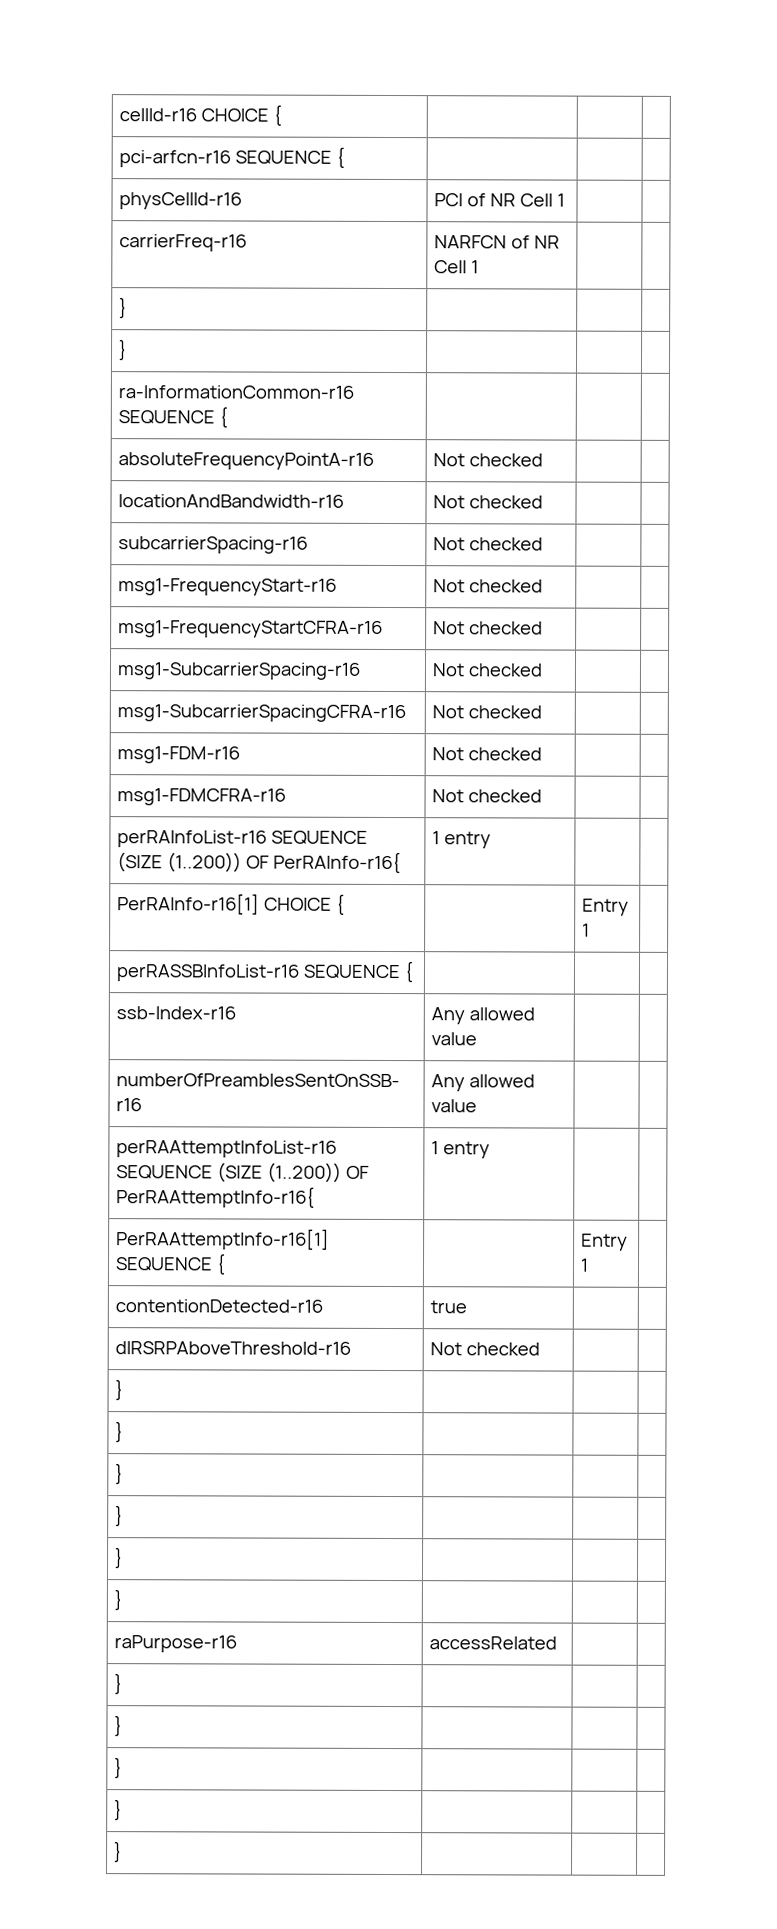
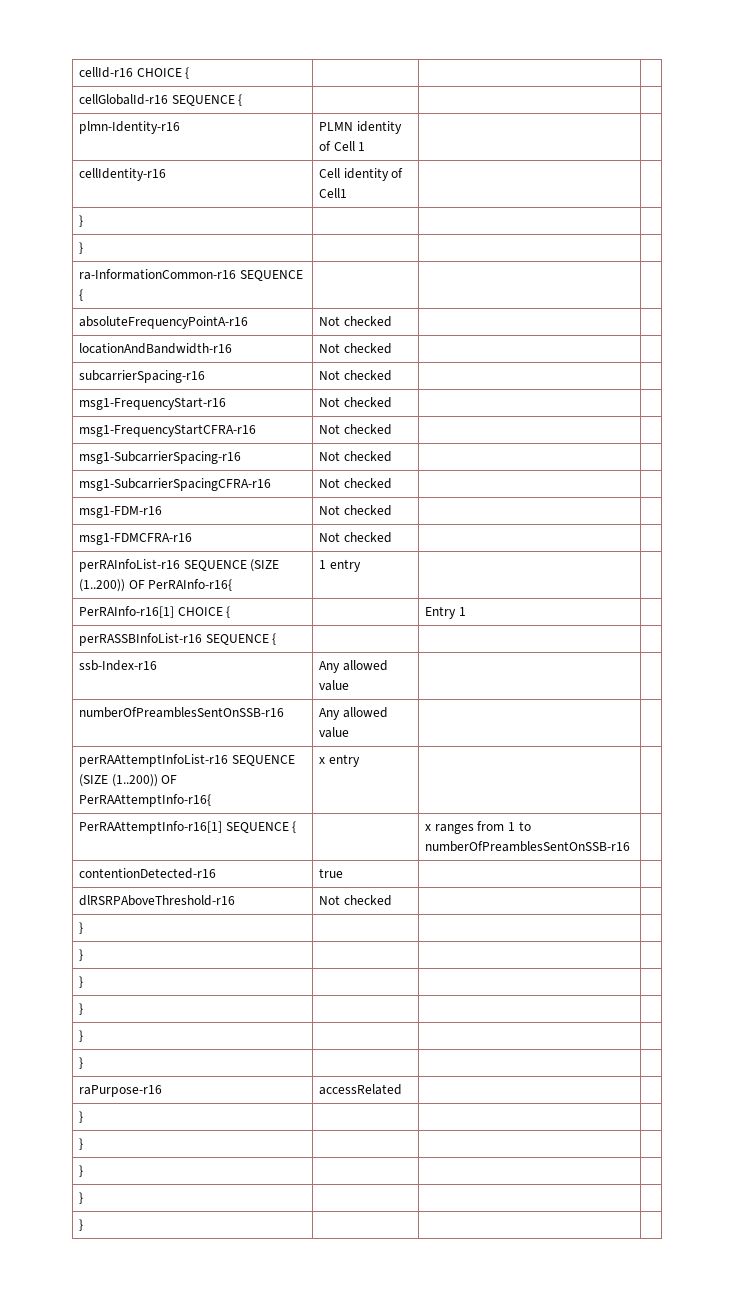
- pci-arfcn-r16 SEQUENCE { | | |
- physCellId-r16 | PCI of NR Cell 1 | |
- carrierFreq-r16 | NARFCN of NR Cell 1 | |
+ cellGlobalId-r16 SEQUENCE { | | |
+ plmn-Identity-r16 | PLMN identity of Cell 1 | |
+ cellIdentity-r16 | Cell identity of Cell1 | |
- perRAAttemptInfoList-r16 SEQUENCE (SIZE (1..200)) OF PerRAAttemptInfo-r16{ | 1 entry | |
+ perRAAttemptInfoList-r16 SEQUENCE (SIZE (1..200)) OF PerRAAttemptInfo-r16{ | x entry | |
- PerRAAttemptInfo-r16[1] SEQUENCE { | | Entry 1 |
+ PerRAAttemptInfo-r16[1] SEQUENCE { | | x ranges from 1 to numberOfPreamblesSentOnSSB-r16 |

